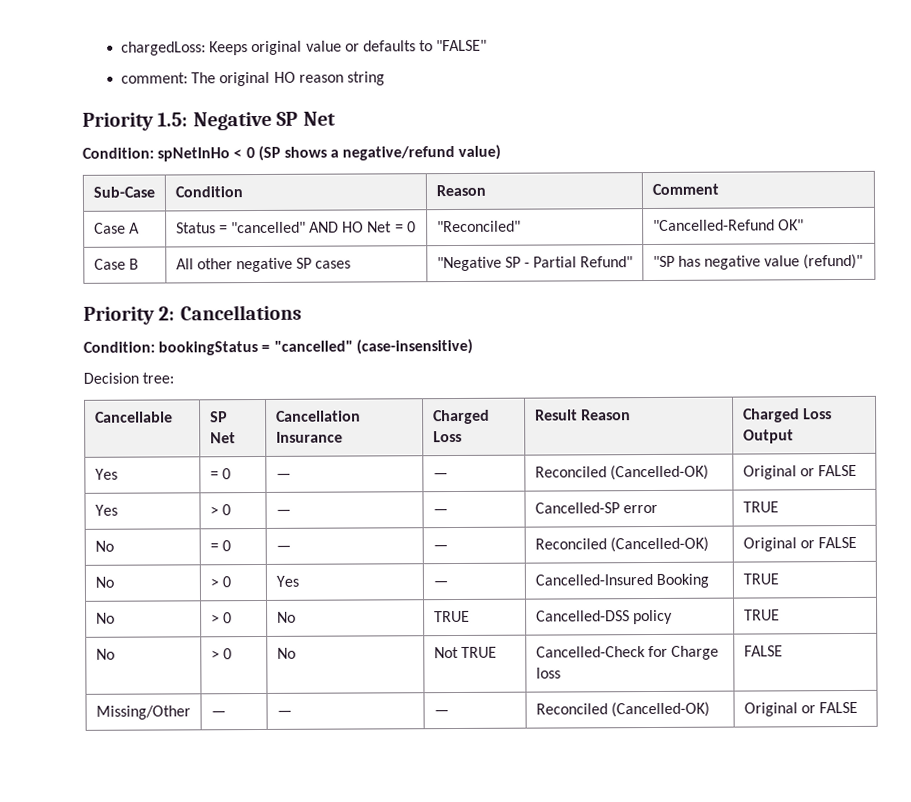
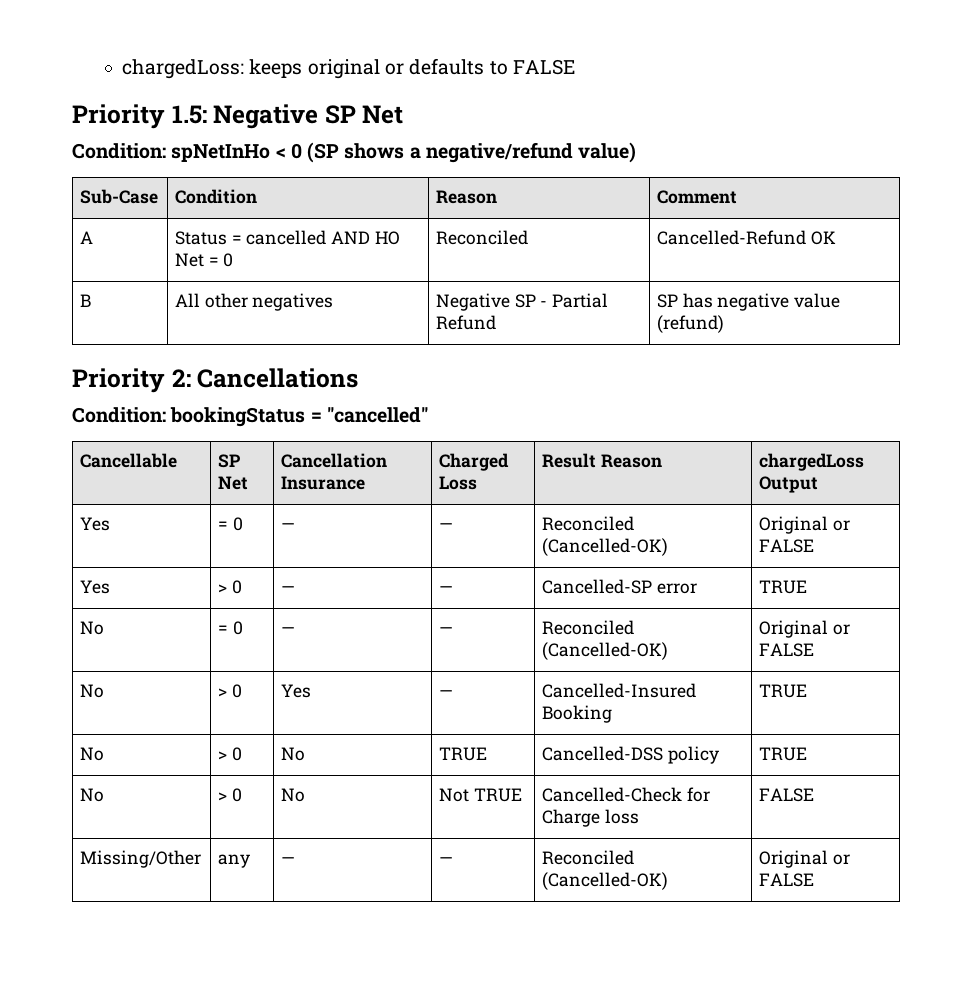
- chargedLoss: Keeps original value or defaults to "FALSE"
- comment: The original HO reason string
+ chargedLoss: keeps original or defaults to FALSE
- Case A | Status = "cancelled" AND HO Net = 0 | "Reconciled" | "Cancelled-Refund OK"
- Case B | All other negative SP cases | "Negative SP - Partial Refund" | "SP has negative value (refund)"
+ A | Status = cancelled AND HO Net = 0 | Reconciled | Cancelled-Refund OK
+ B | All other negatives | Negative SP - Partial Refund | SP has negative value (refund)
- Condition: bookingStatus = "cancelled" (case-insensitive)
- Decision tree:
+ Condition: bookingStatus = "cancelled"
- Cancellable | SP Net | Cancellation Insurance | Charged Loss | Result Reason | Charged Loss Output
+ Cancellable | SP Net | Cancellation Insurance | Charged Loss | Result Reason | chargedLoss Output
- Missing/Other | — | — | — | Reconciled (Cancelled-OK) | Original or FALSE
+ Missing/Other | any | — | — | Reconciled (Cancelled-OK) | Original or FALSE

